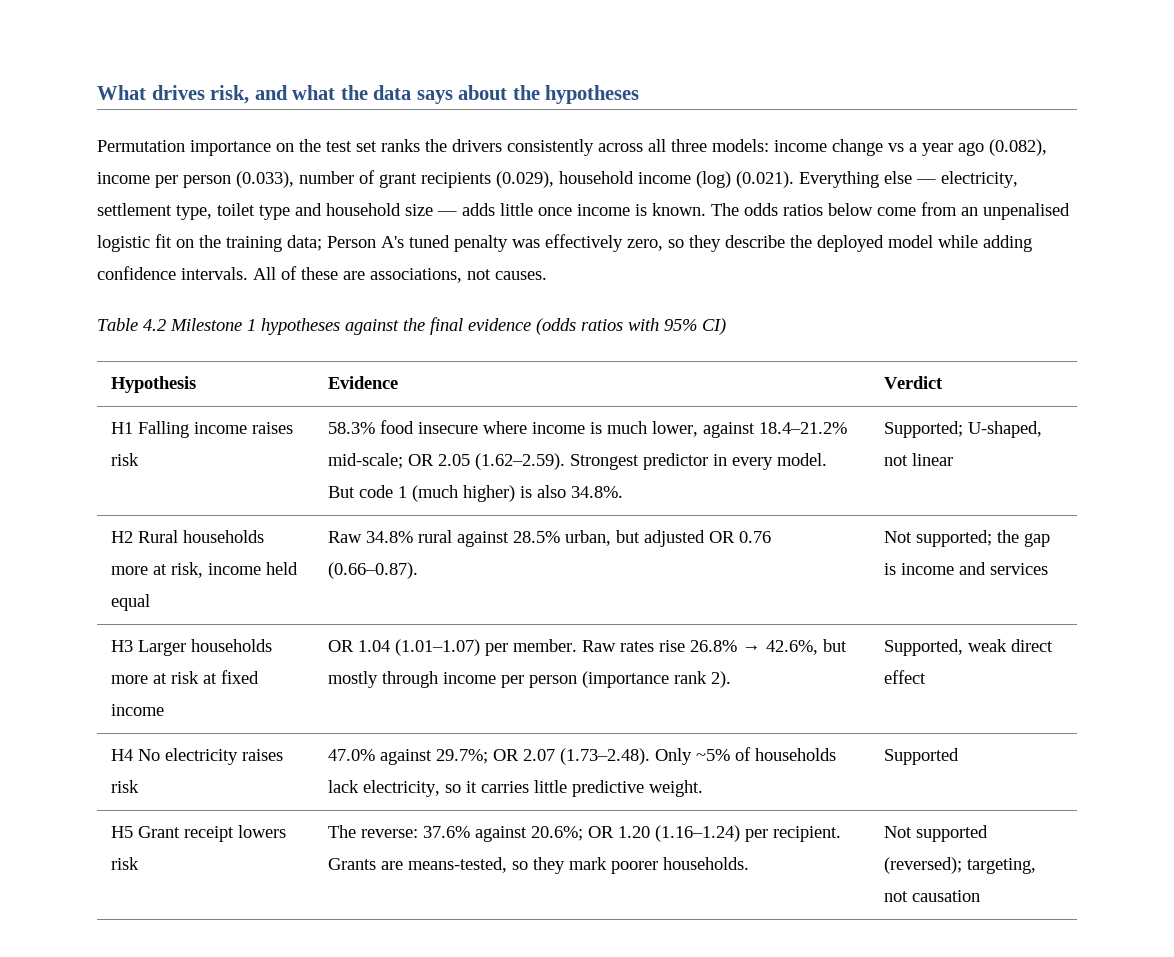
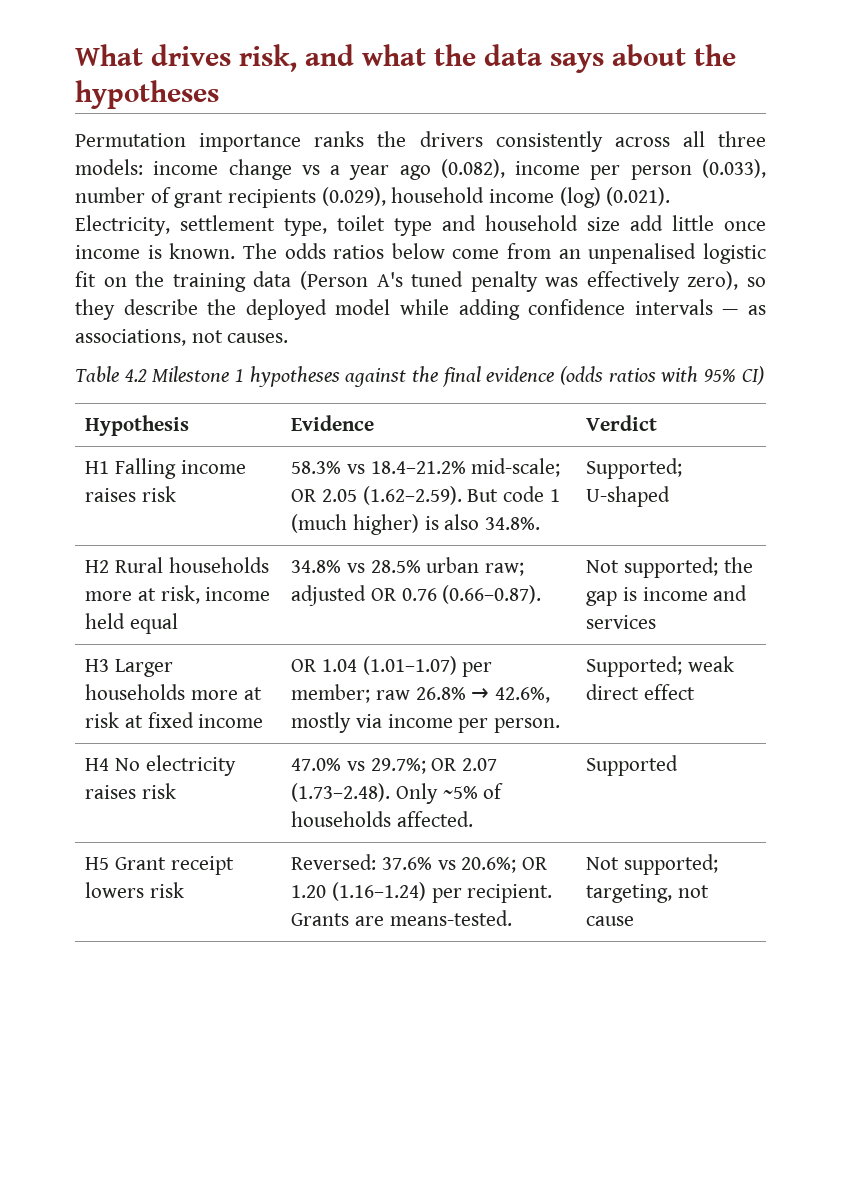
- Permutation importance on the test set ranks the drivers consistently across all three models: income change vs a year ago (0.082), income per person (0.033), number of grant recipients (0.029), household income (log) (0.021). Everything else — electricity, settlement type, toilet type and household size — adds little once income is known.
+ Permutation importance ranks the drivers consistently across all three models: income change vs a year ago (0.082), income per person (0.033), number of grant recipients (0.029), household income (log) (0.021). Electricity, settlement type, toilet type and household size add little once income is known.
- The odds ratios below come from an unpenalised logistic fit on the training data; Person A's tuned penalty was effectively zero, so they describe the deployed model while adding confidence intervals. All of these are associations, not causes.
+ The odds ratios below come from an unpenalised logistic fit on the training data (Person A's tuned penalty was effectively zero), so they describe the deployed model while adding confidence intervals — as associations, not causes.
- H1 Falling income raises risk | 58.3% food insecure where income is much lower, against 18.4–21.2% mid-scale; OR 2.05 (1.62–2.59). Strongest predictor in every model. But code 1 (much higher) is also 34.8%. | Supported; U-shaped, not linear
+ H1 Falling income raises risk | 58.3% vs 18.4–21.2% mid-scale; OR 2.05 (1.62–2.59). But code 1 (much higher) is also 34.8%. | Supported; U-shaped
- H2 Rural households more at risk, income held equal | Raw 34.8% rural against 28.5% urban, but adjusted OR 0.76 (0.66–0.87). | Not supported; the gap is income and services
+ H2 Rural households more at risk, income held equal | 34.8% vs 28.5% urban raw; adjusted OR 0.76 (0.66–0.87). | Not supported; the gap is income and services
- H3 Larger households more at risk at fixed income | OR 1.04 (1.01–1.07) per member. Raw rates rise 26.8% → 42.6%, but mostly through income per person (importance rank 2). | Supported, weak direct effect
+ H3 Larger households more at risk at fixed income | OR 1.04 (1.01–1.07) per member; raw 26.8% → 42.6%, mostly via income per person. | Supported; weak direct effect
- H4 No electricity raises risk | 47.0% against 29.7%; OR 2.07 (1.73–2.48). Only ~5% of households lack electricity, so it carries little predictive weight. | Supported
+ H4 No electricity raises risk | 47.0% vs 29.7%; OR 2.07 (1.73–2.48). Only ~5% of households affected. | Supported
- H5 Grant receipt lowers risk | The reverse: 37.6% against 20.6%; OR 1.20 (1.16–1.24) per recipient. Grants are means-tested, so they mark poorer households. | Not supported (reversed); targeting, not causation
+ H5 Grant receipt lowers risk | Reversed: 37.6% vs 20.6%; OR 1.20 (1.16–1.24) per recipient. Grants are means-tested. | Not supported; targeting, not cause

